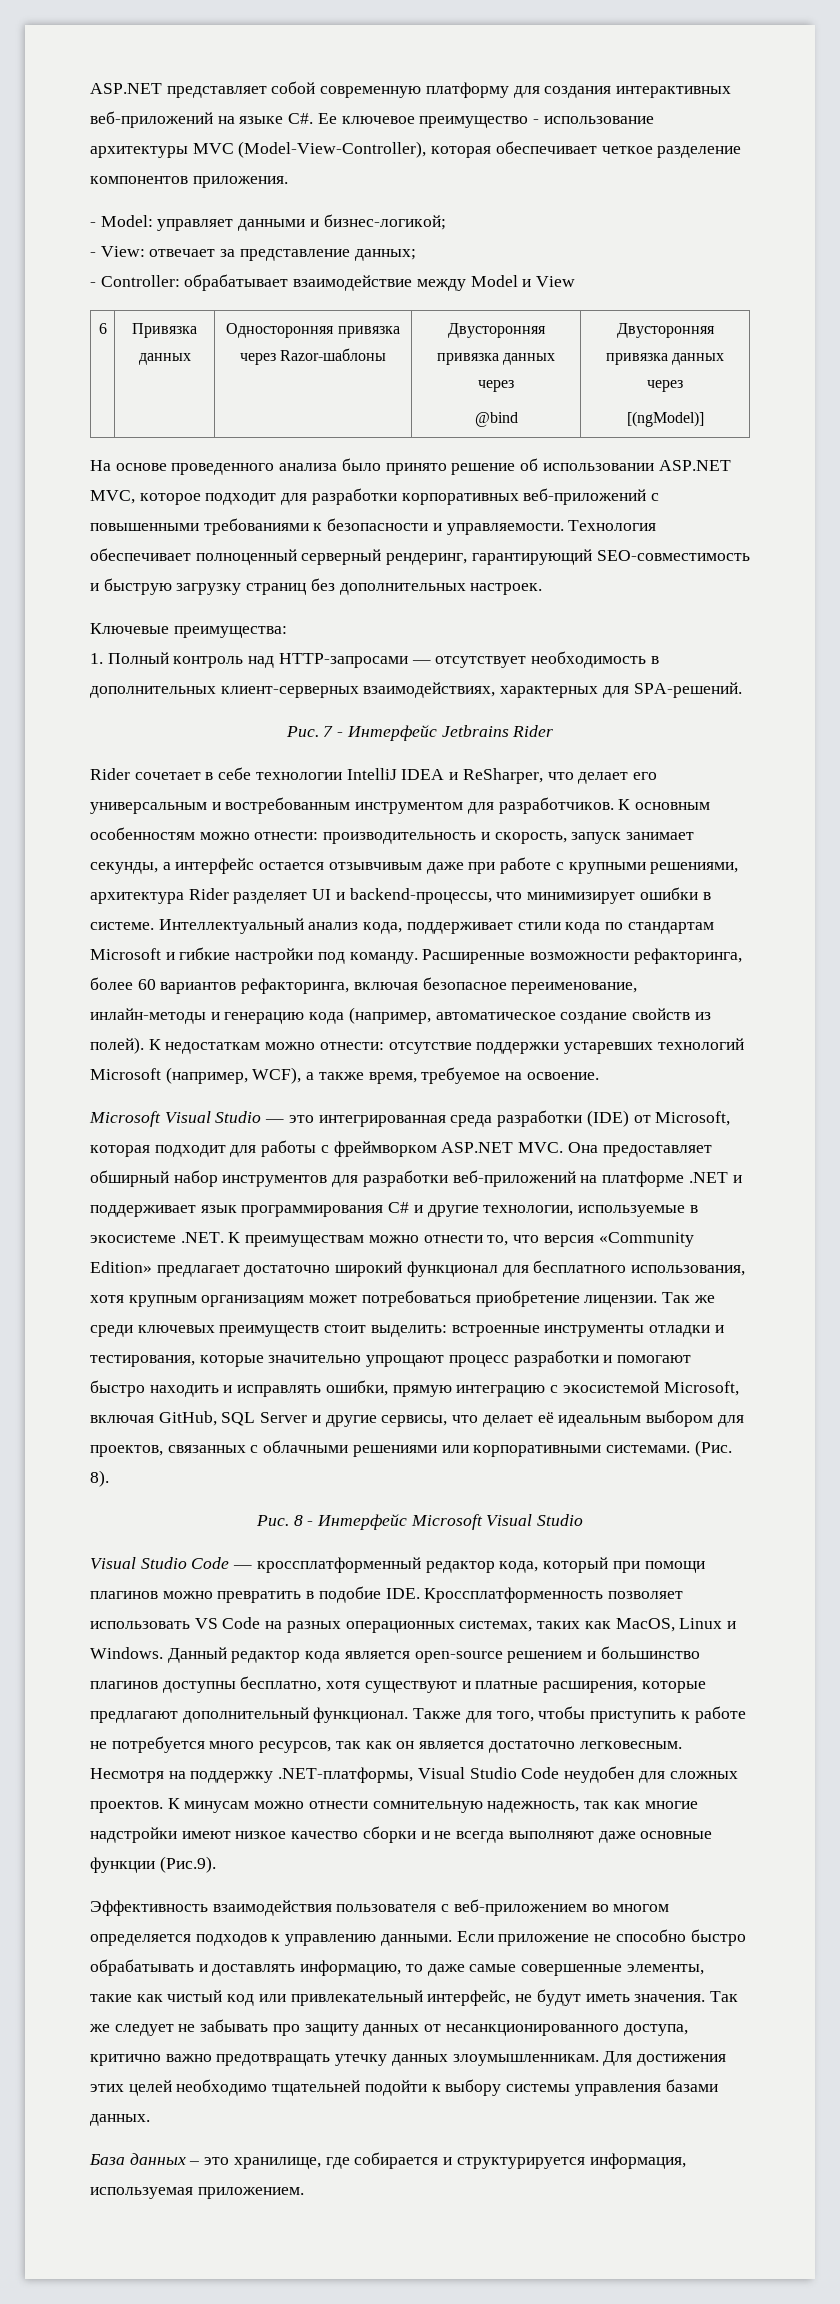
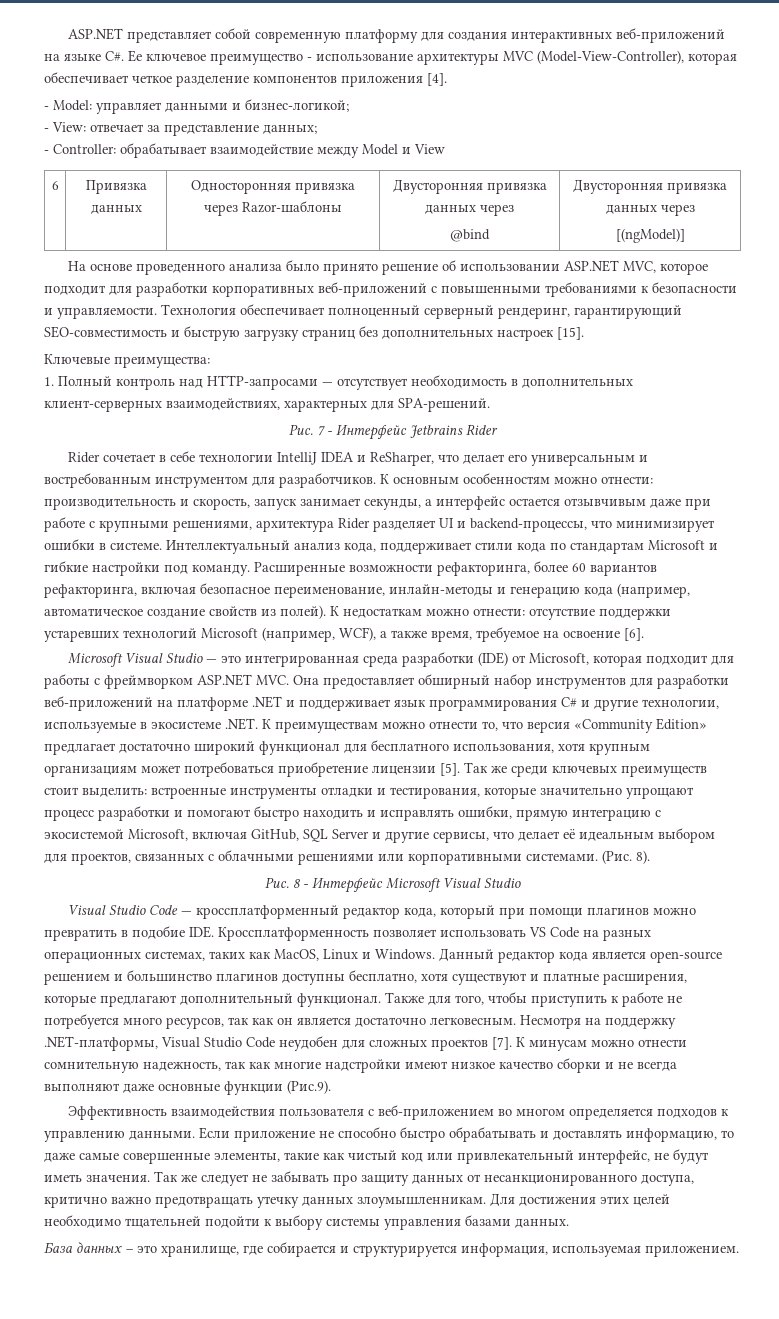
- ASP.NET представляет собой современную платформу для создания интерактивных веб-приложений на языке C#. Ее ключевое преимущество - использование архитектуры MVC (Model-View-Controller), которая обеспечивает четкое разделение компонентов приложения.
+ ASP.NET представляет собой современную платформу для создания интерактивных веб-приложений на языке C#. Ее ключевое преимущество - использование архитектуры MVC (Model-View-Controller), которая обеспечивает четкое разделение компонентов приложения [4].
- Технология обеспечивает полноценный серверный рендеринг, гарантирующий SEO-совместимость и быструю загрузку страниц без дополнительных настроек.
+ Технология обеспечивает полноценный серверный рендеринг, гарантирующий SEO-совместимость и быструю загрузку страниц без дополнительных настроек [15].
- К недостаткам можно отнести: отсутствие поддержки устаревших технологий Microsoft (например, WCF), а также время, требуемое на освоение.
+ К недостаткам можно отнести: отсутствие поддержки устаревших технологий Microsoft (например, WCF), а также время, требуемое на освоение [6].
- Microsoft Visual Studio — это интегрированная среда разработки (IDE) от Microsoft, которая подходит для работы с фреймворком ASP.NET MVC. Она предоставляет обширный набор инструментов для разработки веб-приложений на платформе .NET и поддерживает язык программирования C# и другие технологии, используемые в экосистеме .NET. К преимуществам можно отнести то, что версия «Community Edition» предлагает достаточно широкий функционал для бесплатного использования, хотя крупным организациям может потребоваться приобретение лицензии.
+ Microsoft Visual Studio — это интегрированная среда разработки (IDE) от Microsoft, которая подходит для работы с фреймворком ASP.NET MVC. Она предоставляет обширный набор инструментов для разработки веб-приложений на платформе .NET и поддерживает язык программирования C# и другие технологии, используемые в экосистеме .NET. К преимуществам можно отнести то, что версия «Community Edition» предлагает достаточно широкий функционал для бесплатного использования, хотя крупным организациям может потребоваться приобретение лицензии [5].
- Несмотря на поддержку .NET-платформы, Visual Studio Code неудобен для сложных проектов.
+ Несмотря на поддержку .NET-платформы, Visual Studio Code неудобен для сложных проектов [7].

